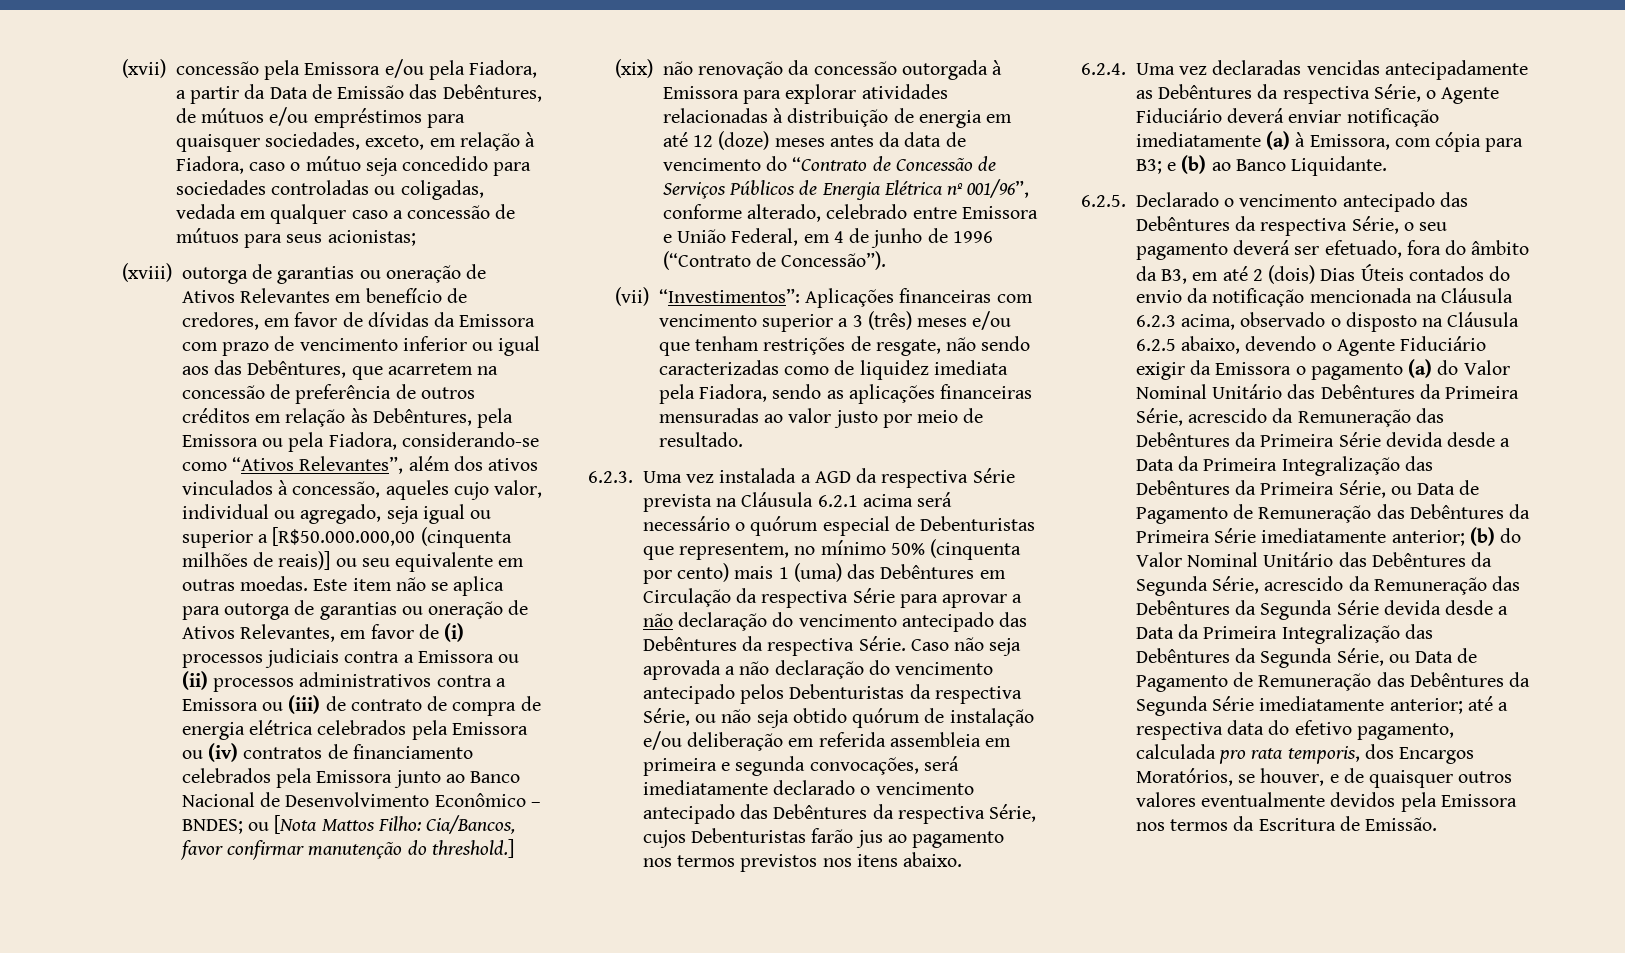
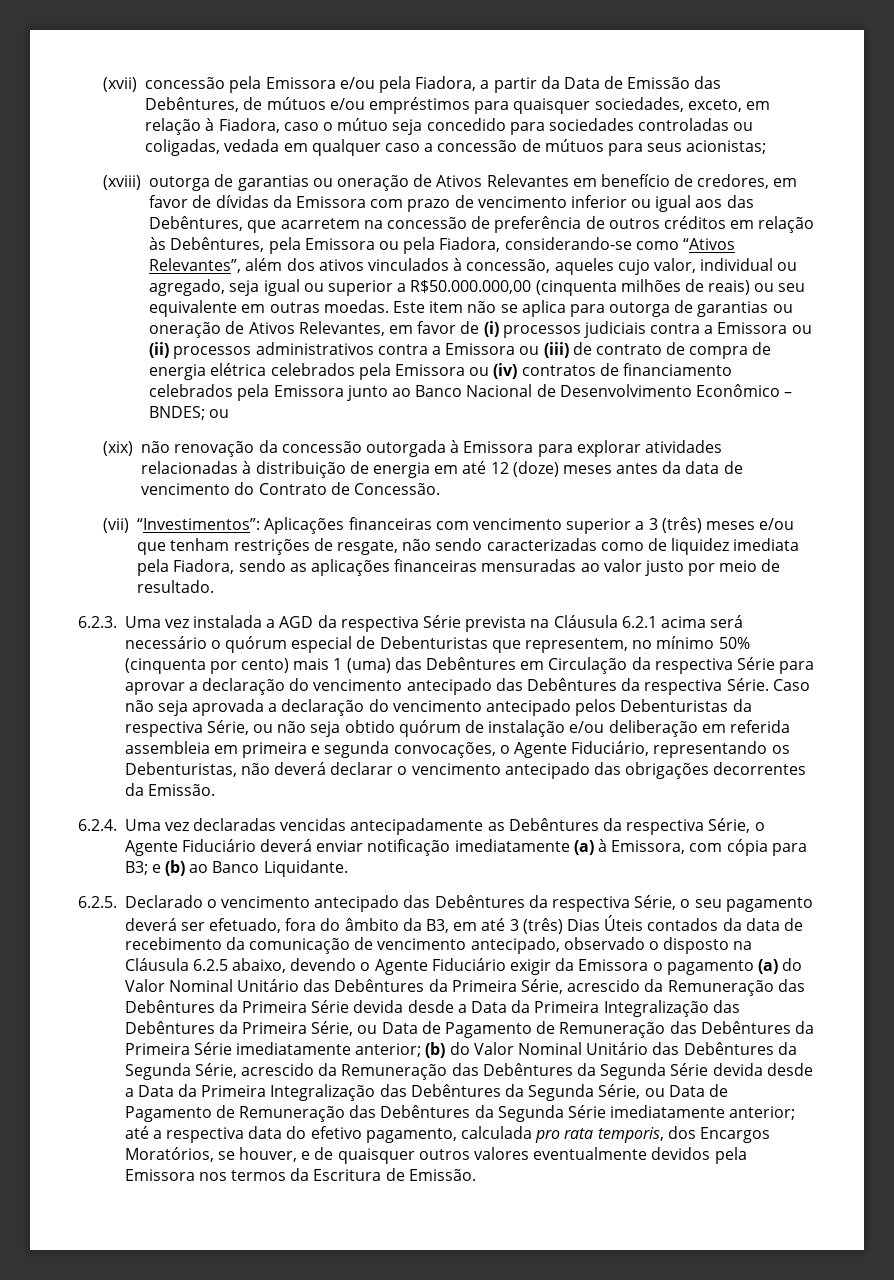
- (xviii) outorga de garantias ou oneração de Ativos Relevantes em benefício de credores, em favor de dívidas da Emissora com prazo de vencimento inferior ou igual aos das Debêntures, que acarretem na concessão de preferência de outros créditos em relação às Debêntures, pela Emissora ou pela Fiadora, considerando-se como “Ativos Relevantes”, além dos ativos vinculados à concessão, aqueles cujo valor, individual ou agregado, seja igual ou superior a [R$50.000.000,00 (cinquenta milhões de reais)] ou seu equivalente em outras moedas.
+ (xviii) outorga de garantias ou oneração de Ativos Relevantes em benefício de credores, em favor de dívidas da Emissora com prazo de vencimento inferior ou igual aos das Debêntures, que acarretem na concessão de preferência de outros créditos em relação às Debêntures, pela Emissora ou pela Fiadora, considerando-se como “Ativos Relevantes”, além dos ativos vinculados à concessão, aqueles cujo valor, individual ou agregado, seja igual ou superior a R$50.000.000,00 (cinquenta milhões de reais) ou seu equivalente em outras moedas.
- Este item não se aplica para outorga de garantias ou oneração de Ativos Relevantes, em favor de (i) processos judiciais contra a Emissora ou (ii) processos administrativos contra a Emissora ou (iii) de contrato de compra de energia elétrica celebrados pela Emissora ou (iv) contratos de financiamento celebrados pela Emissora junto ao Banco Nacional de Desenvolvimento Econômico – BNDES; ou [Nota Mattos Filho: Cia/Bancos, favor confirmar manutenção do threshold.]
+ Este item não se aplica para outorga de garantias ou oneração de Ativos Relevantes, em favor de (i) processos judiciais contra a Emissora ou (ii) processos administrativos contra a Emissora ou (iii) de contrato de compra de energia elétrica celebrados pela Emissora ou (iv) contratos de financiamento celebrados pela Emissora junto ao Banco Nacional de Desenvolvimento Econômico – BNDES; ou
- (xix) não renovação da concessão outorgada à Emissora para explorar atividades relacionadas à distribuição de energia em até 12 (doze) meses antes da data de vencimento do “Contrato de Concessão de Serviços Públicos de Energia Elétrica nº 001/96”, conforme alterado, celebrado entre Emissora e União Federal, em 4 de junho de 1996 (“Contrato de Concessão”).
+ (xix) não renovação da concessão outorgada à Emissora para explorar atividades relacionadas à distribuição de energia em até 12 (doze) meses antes da data de vencimento do Contrato de Concessão.
- 6.2.3. Uma vez instalada a AGD da respectiva Série prevista na Cláusula 6.2.1 acima será necessário o quórum especial de Debenturistas que representem, no mínimo 50% (cinquenta por cento) mais 1 (uma) das Debêntures em Circulação da respectiva Série para aprovar a não declaração do vencimento antecipado das Debêntures da respectiva Série.
+ 6.2.3. Uma vez instalada a AGD da respectiva Série prevista na Cláusula 6.2.1 acima será necessário o quórum especial de Debenturistas que representem, no mínimo 50% (cinquenta por cento) mais 1 (uma) das Debêntures em Circulação da respectiva Série para aprovar a declaração do vencimento antecipado das Debêntures da respectiva Série.
- Caso não seja aprovada a não declaração do vencimento antecipado pelos Debenturistas da respectiva Série, ou não seja obtido quórum de instalação e/ou deliberação em referida assembleia em primeira e segunda convocações, será imediatamente declarado o vencimento antecipado das Debêntures da respectiva Série, cujos Debenturistas farão jus ao pagamento nos termos previstos nos itens abaixo.
+ Caso não seja aprovada a declaração do vencimento antecipado pelos Debenturistas da respectiva Série, ou não seja obtido quórum de instalação e/ou deliberação em referida assembleia em primeira e segunda convocações, o Agente Fiduciário, representando os Debenturistas, não deverá declarar o vencimento antecipado das obrigações decorrentes da Emissão.
- 6.2.5. Declarado o vencimento antecipado das Debêntures da respectiva Série, o seu pagamento deverá ser efetuado, fora do âmbito da B3, em até 2 (dois) Dias Úteis contados do envio da notificação mencionada na Cláusula 6.2.3 acima, observado o disposto na Cláusula 6.2.5 abaixo, devendo o Agente Fiduciário exigir da Emissora o pagamento (a) do Valor Nominal Unitário das Debêntures da Primeira Série, acrescido da Remuneração das Debêntures da Primeira Série devida desde a Data da Primeira Integralização das Debêntures da Primeira Série, ou Data de Pagamento de Remuneração das Debêntures da Primeira Série imediatamente anterior;
+ 6.2.5. Declarado o vencimento antecipado das Debêntures da respectiva Série, o seu pagamento deverá ser efetuado, fora do âmbito da B3, em até 3 (três) Dias Úteis contados da data de recebimento da comunicação de vencimento antecipado, observado o disposto na Cláusula 6.2.5 abaixo, devendo o Agente Fiduciário exigir da Emissora o pagamento (a) do Valor Nominal Unitário das Debêntures da Primeira Série, acrescido da Remuneração das Debêntures da Primeira Série devida desde a Data da Primeira Integralização das Debêntures da Primeira Série, ou Data de Pagamento de Remuneração das Debêntures da Primeira Série imediatamente anterior;

